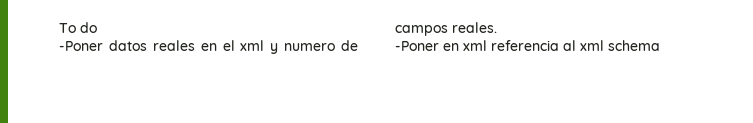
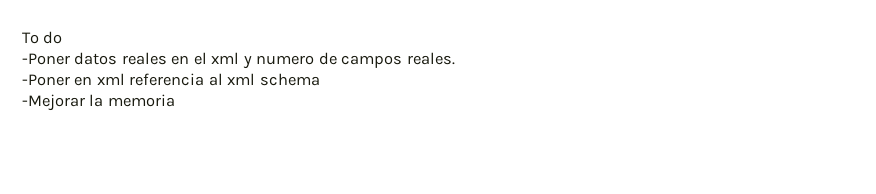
+ -Mejorar la memoria

